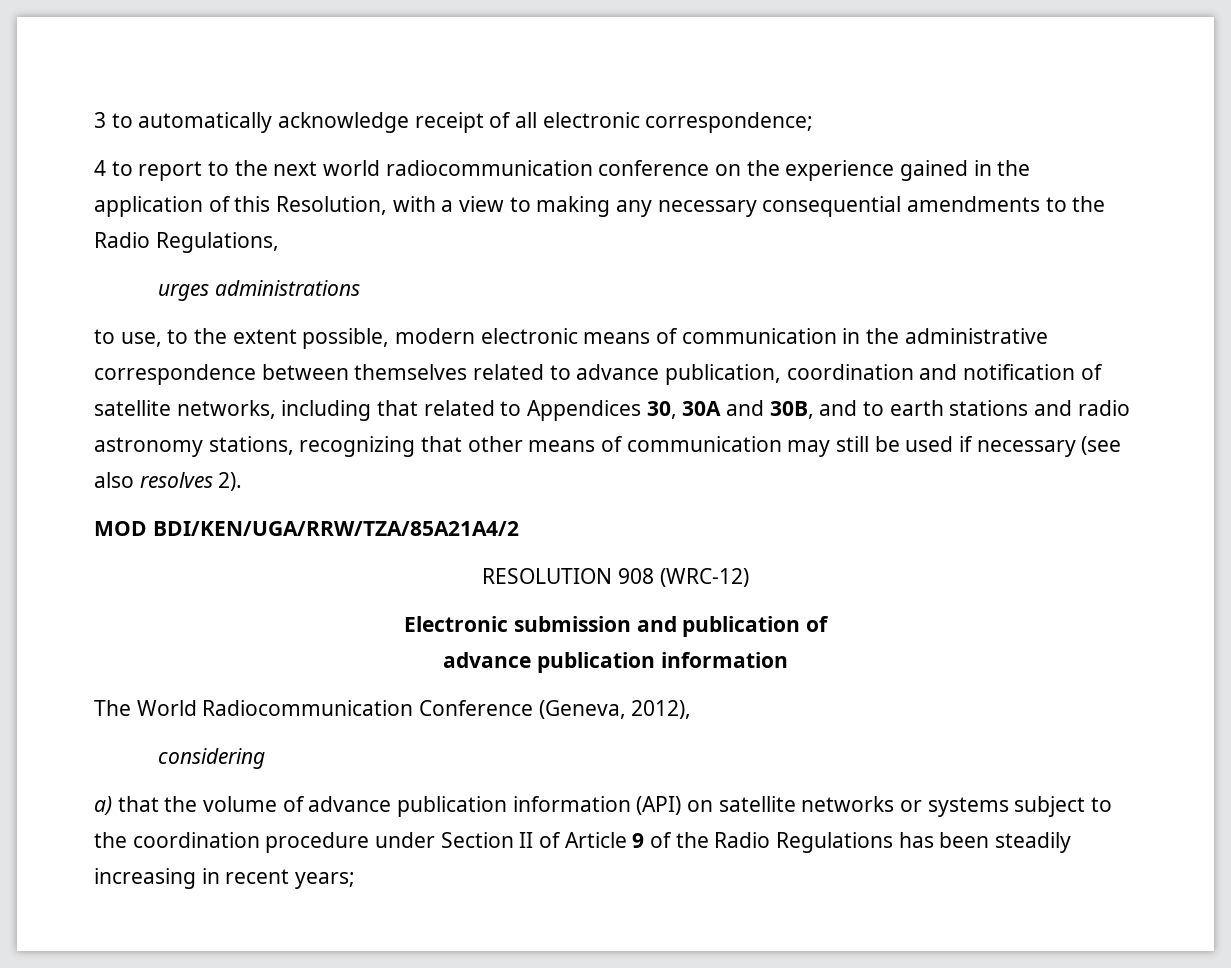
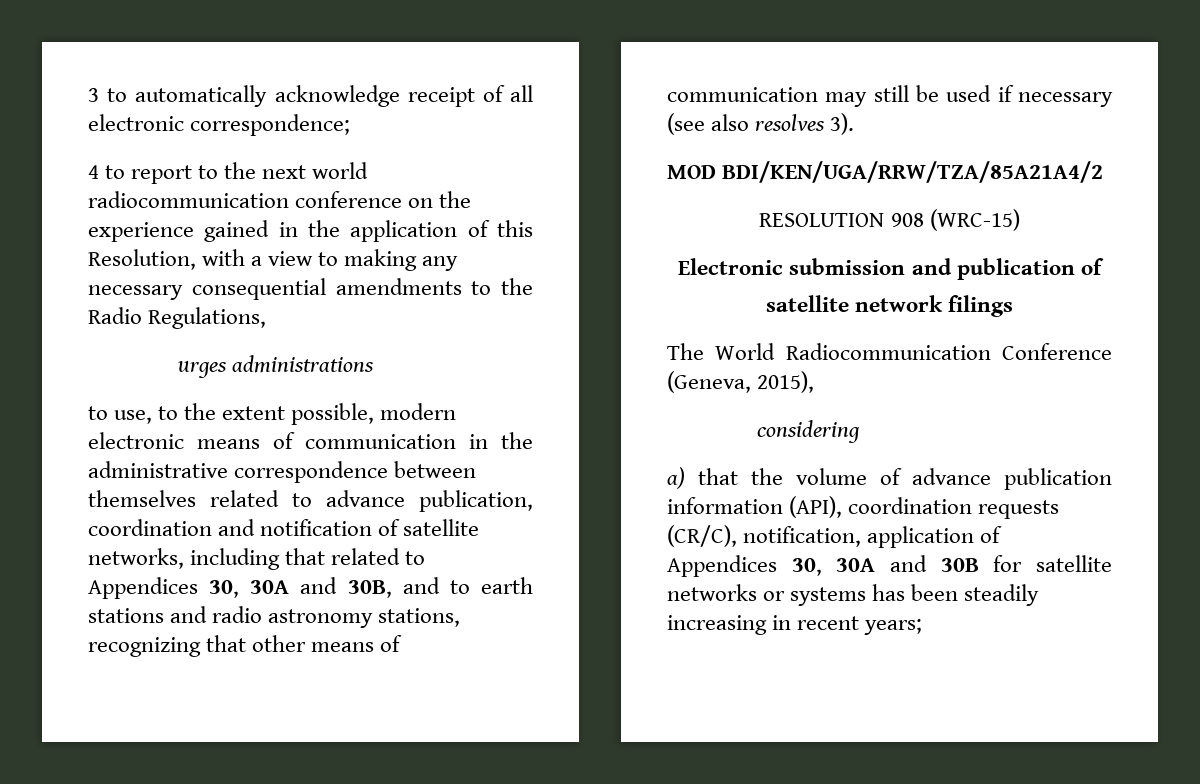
- to use, to the extent possible, modern electronic means of communication in the administrative correspondence between themselves related to advance publication, coordination and notification of satellite networks, including that related to Appendices 30, 30A and 30B, and to earth stations and radio astronomy stations, recognizing that other means of communication may still be used if necessary (see also resolves 2).
+ to use, to the extent possible, modern electronic means of communication in the administrative correspondence between themselves related to advance publication, coordination and notification of satellite networks, including that related to Appendices 30, 30A and 30B, and to earth stations and radio astronomy stations, recognizing that other means of communication may still be used if necessary (see also resolves 3).
- RESOLUTION 908 (WRC-12)
+ RESOLUTION 908 (WRC-15)
  Electronic submission and publication of
- advance publication information
+ satellite network filings
- The World Radiocommunication Conference (Geneva, 2012),
+ The World Radiocommunication Conference (Geneva, 2015),
- a) that the volume of advance publication information (API) on satellite networks or systems subject to the coordination procedure under Section II of Article 9 of the Radio Regulations has been steadily increasing in recent years;
+ a) that the volume of advance publication information (API), coordination requests (CR/C), notification, application of Appendices 30, 30A and 30B for satellite networks or systems has been steadily increasing in recent years;

